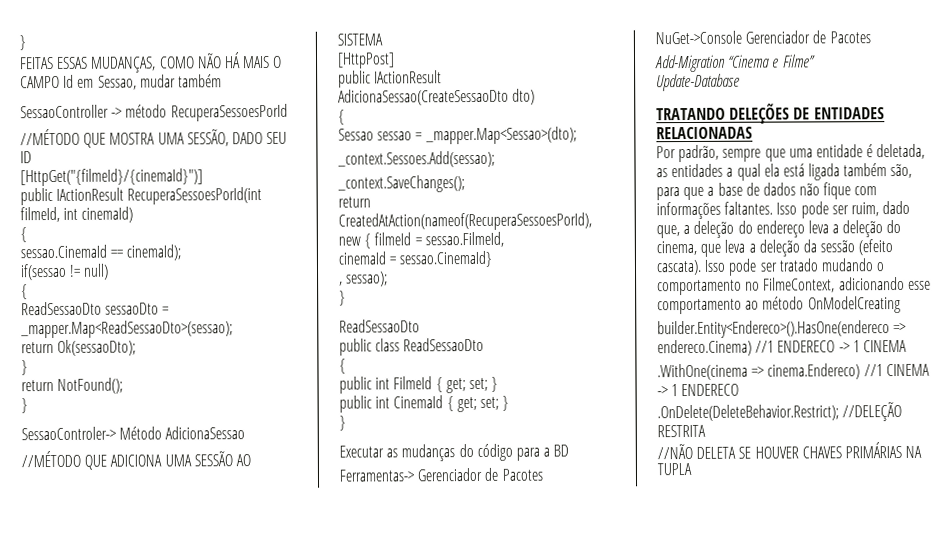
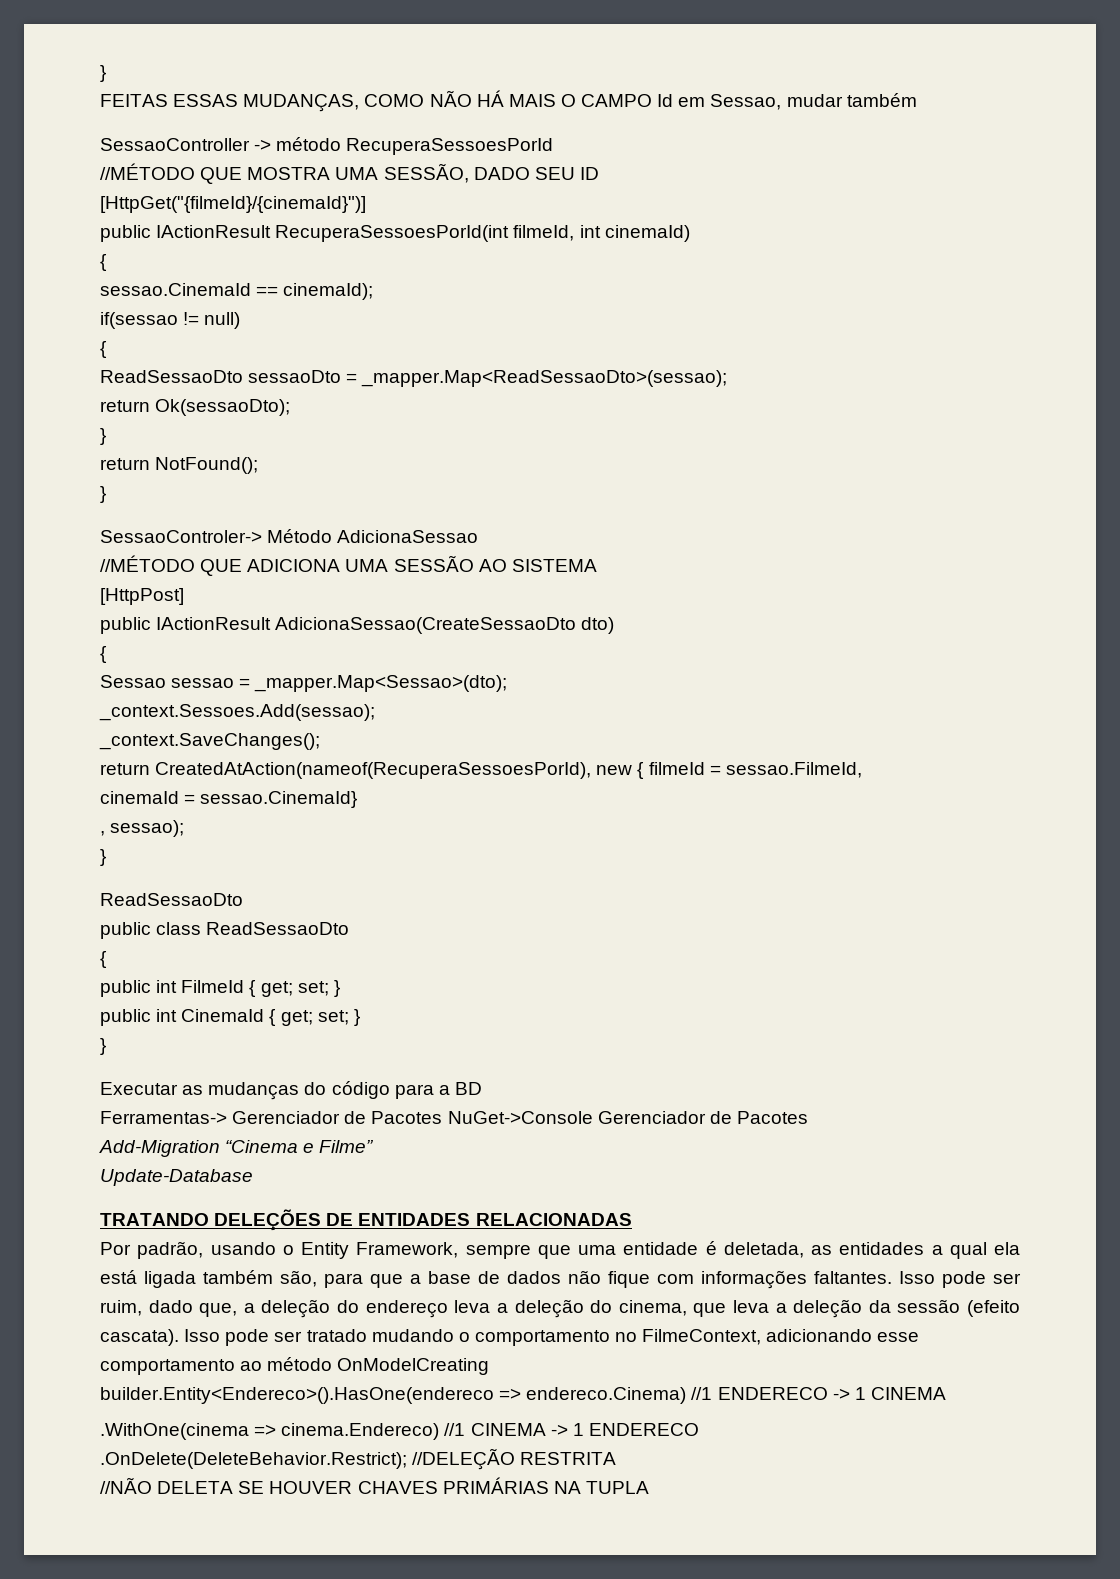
- Por padrão, sempre que uma entidade é deletada, as entidades a qual ela está ligada também são, para que a base de dados não fique com informações faltantes.
+ Por padrão, usando o Entity Framework, sempre que uma entidade é deletada, as entidades a qual ela está ligada também são, para que a base de dados não fique com informações faltantes.

